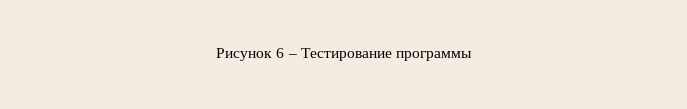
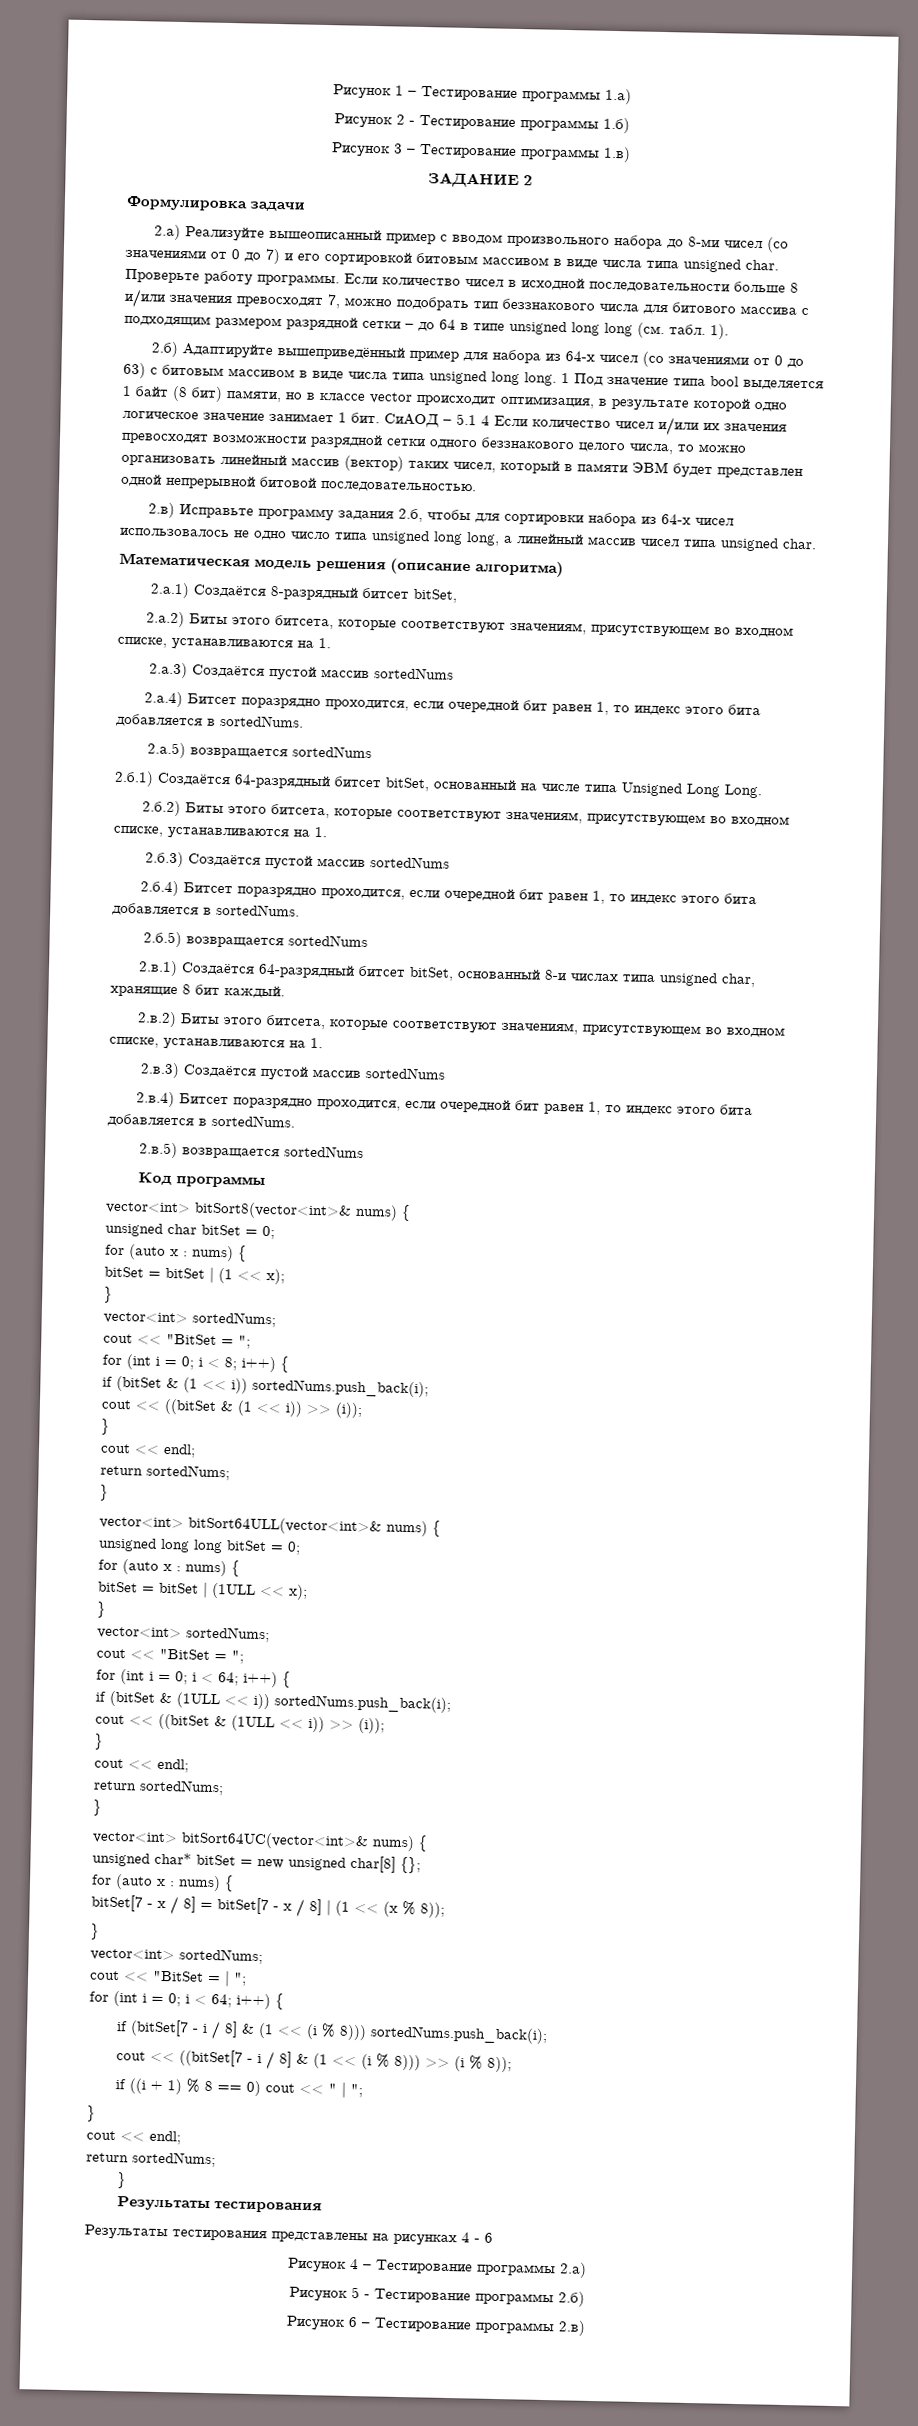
- Рисунок 6 – Тестирование программы
+ Рисунок 1 – Тестирование программы 1.а)
+ Рисунок 2 - Тестирование программы 1.б)
+ Рисунок 3 – Тестирование программы 1.в)
+ ЗАДАНИЕ 2
+ Формулировка задачи
+ 2.а) Реализуйте вышеописанный пример с вводом произвольного набора до 8-ми чисел (со значениями от 0 до 7) и его сортировкой битовым массивом в виде числа типа unsigned char. Проверьте работу программы. Если количество чисел в исходной последовательности больше 8 и/или значения превосходят 7, можно подобрать тип беззнакового числа для битового массива с подходящим размером разрядной сетки – до 64 в типе unsigned long long (см. табл. 1).
+ 2.б) Адаптируйте вышеприведённый пример для набора из 64-х чисел (со значениями от 0 до 63) с битовым массивом в виде числа типа unsigned long long. 1 Под значение типа bool выделяется 1 байт (8 бит) памяти, но в классе vector происходит оптимизация, в результате которой одно логическое значение занимает 1 бит. СиАОД – 5.1 4 Если количество чисел и/или их значения превосходят возможности разрядной сетки одного беззнакового целого числа, то можно организовать линейный массив (вектор) таких чисел, который в памяти ЭВМ будет представлен одной непрерывной битовой последовательностью.
+ 2.в) Исправьте программу задания 2.б, чтобы для сортировки набора из 64-х чисел использовалось не одно число типа unsigned long long, а линейный массив чисел типа unsigned char.
+ Математическая модель решения (описание алгоритма)
+ 2.а.1) Создаётся 8-разрядный битсет bitSet,
+ 2.а.2) Биты этого битсета, которые соответствуют значениям, присутствующем во входном списке, устанавливаются на 1.
+ 2.а.3) Создаётся пустой массив sortedNums
+ 2.а.4) Битсет поразрядно проходится, если очередной бит равен 1, то индекс этого бита добавляется в sortedNums.
+ 2.а.5) возвращается sortedNums
+ 2.б.1) Создаётся 64-разрядный битсет bitSet, основанный на числе типа Unsigned Long Long.
+ 2.б.2) Биты этого битсета, которые соответствуют значениям, присутствующем во входном списке, устанавливаются на 1.
+ 2.б.3) Создаётся пустой массив sortedNums
+ 2.б.4) Битсет поразрядно проходится, если очередной бит равен 1, то индекс этого бита добавляется в sortedNums.
+ 2.б.5) возвращается sortedNums
+ 2.в.1) Создаётся 64-разрядный битсет bitSet, основанный 8-и числах типа unsigned char, хранящие 8 бит каждый.
+ 2.в.2) Биты этого битсета, которые соответствуют значениям, присутствующем во входном списке, устанавливаются на 1.
+ 2.в.3) Создаётся пустой массив sortedNums
+ 2.в.4) Битсет поразрядно проходится, если очередной бит равен 1, то индекс этого бита добавляется в sortedNums.
+ 2.в.5) возвращается sortedNums
+ Код программы
+ vector<int> bitSort8(vector<int>& nums) {
+ unsigned char bitSet = 0;
+ for (auto x : nums) {
+ bitSet = bitSet | (1 << x);
+ }
+ vector<int> sortedNums;
+ cout << "BitSet = ";
+ for (int i = 0; i < 8; i++) {
+ if (bitSet & (1 << i)) sortedNums.push_back(i);
+ cout << ((bitSet & (1 << i)) >> (i));
+ }
+ cout << endl;
+ return sortedNums;
+ }
+ vector<int> bitSort64ULL(vector<int>& nums) {
+ unsigned long long bitSet = 0;
+ for (auto x : nums) {
+ bitSet = bitSet | (1ULL << x);
+ }
+ vector<int> sortedNums;
+ cout << "BitSet = ";
+ for (int i = 0; i < 64; i++) {
+ if (bitSet & (1ULL << i)) sortedNums.push_back(i);
+ cout << ((bitSet & (1ULL << i)) >> (i));
+ }
+ cout << endl;
+ return sortedNums;
+ }
+ vector<int> bitSort64UC(vector<int>& nums) {
+ unsigned char* bitSet = new unsigned char[8] {};
+ for (auto x : nums) {
+ bitSet[7 - x / 8] = bitSet[7 - x / 8] | (1 << (x % 8));
+ }
+ vector<int> sortedNums;
+ cout << "BitSet = | ";
+ for (int i = 0; i < 64; i++) {
+ if (bitSet[7 - i / 8] & (1 << (i % 8))) sortedNums.push_back(i);
+ cout << ((bitSet[7 - i / 8] & (1 << (i % 8))) >> (i % 8));
+ if ((i + 1) % 8 == 0) cout << " | ";
+ }
+ cout << endl;
+ return sortedNums;
+ }
+ Результаты тестирования
+ Результаты тестирования представлены на рисунках 4 - 6
+ Рисунок 4 – Тестирование программы 2.а)
+ Рисунок 5 - Тестирование программы 2.б)
+ Рисунок 6 – Тестирование программы 2.в)

